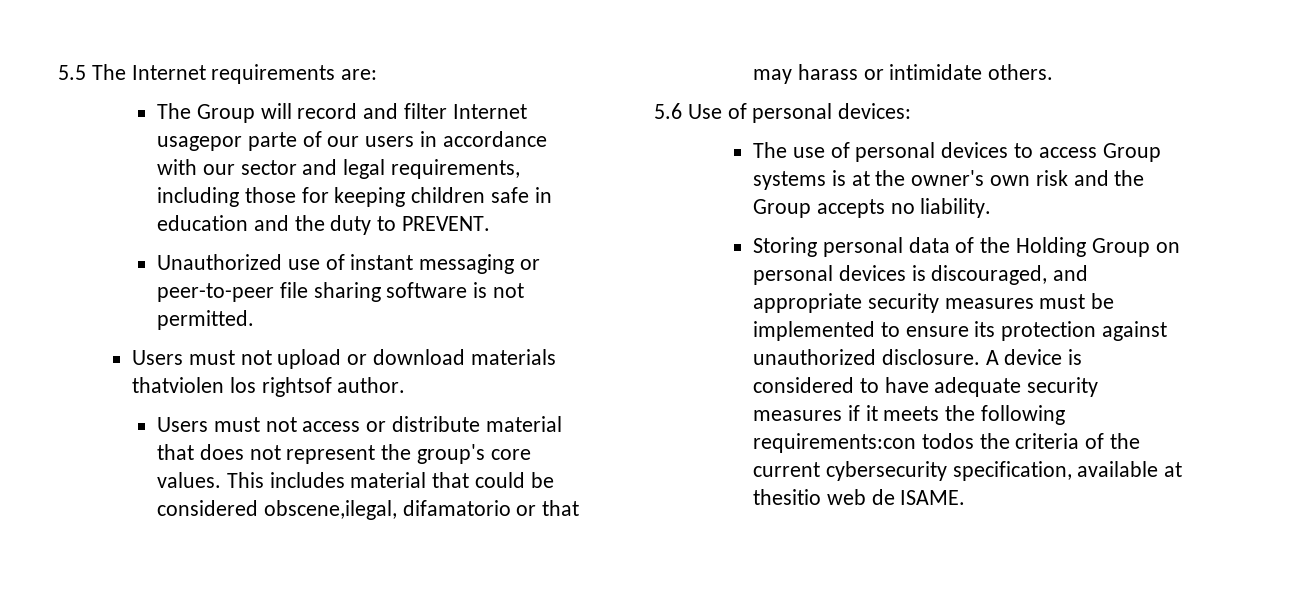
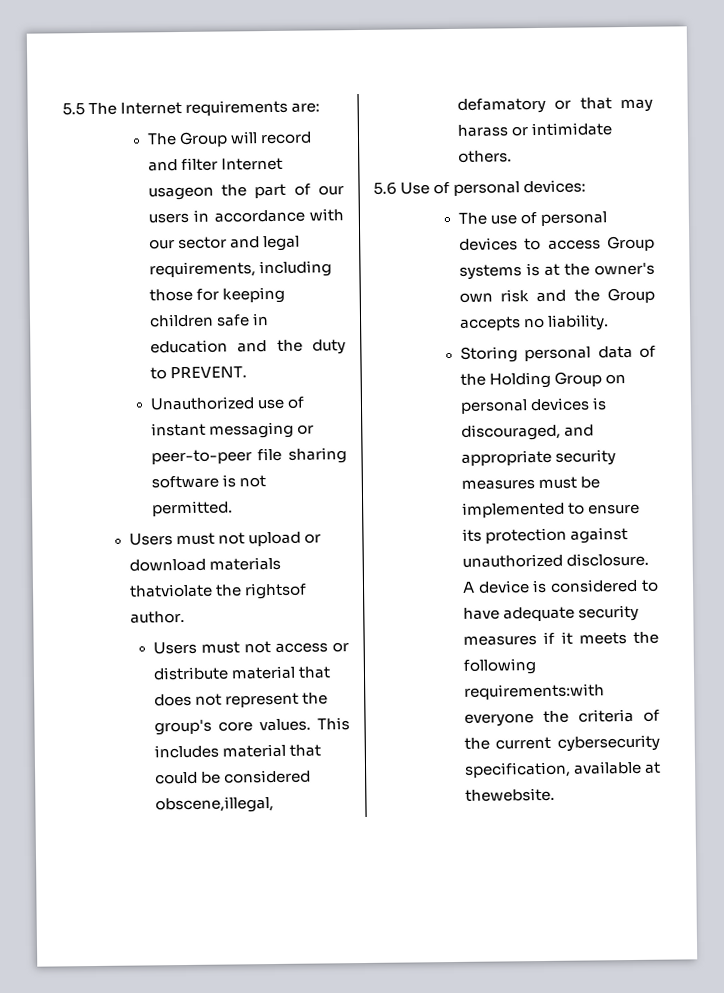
- The Group will record and filter Internet usagepor parte of our users in accordance with our sector and legal requirements, including those for keeping children safe in education and the duty to PREVENT.
+ The Group will record and filter Internet usageon the part of our users in accordance with our sector and legal requirements, including those for keeping children safe in education and the duty to PREVENT.
- Users must not upload or download materials thatviolen los rightsof author.
+ Users must not upload or download materials thatviolate the rightsof author.
- This includes material that could be considered obscene,ilegal, difamatorio or that may harass or intimidate others.
+ This includes material that could be considered obscene,illegal, defamatory or that may harass or intimidate others.
- A device is considered to have adequate security measures if it meets the following requirements:con todos the criteria of the current cybersecurity specification, available at thesitio web de ISAME.
+ A device is considered to have adequate security measures if it meets the following requirements:with everyone the criteria of the current cybersecurity specification, available at thewebsite.

